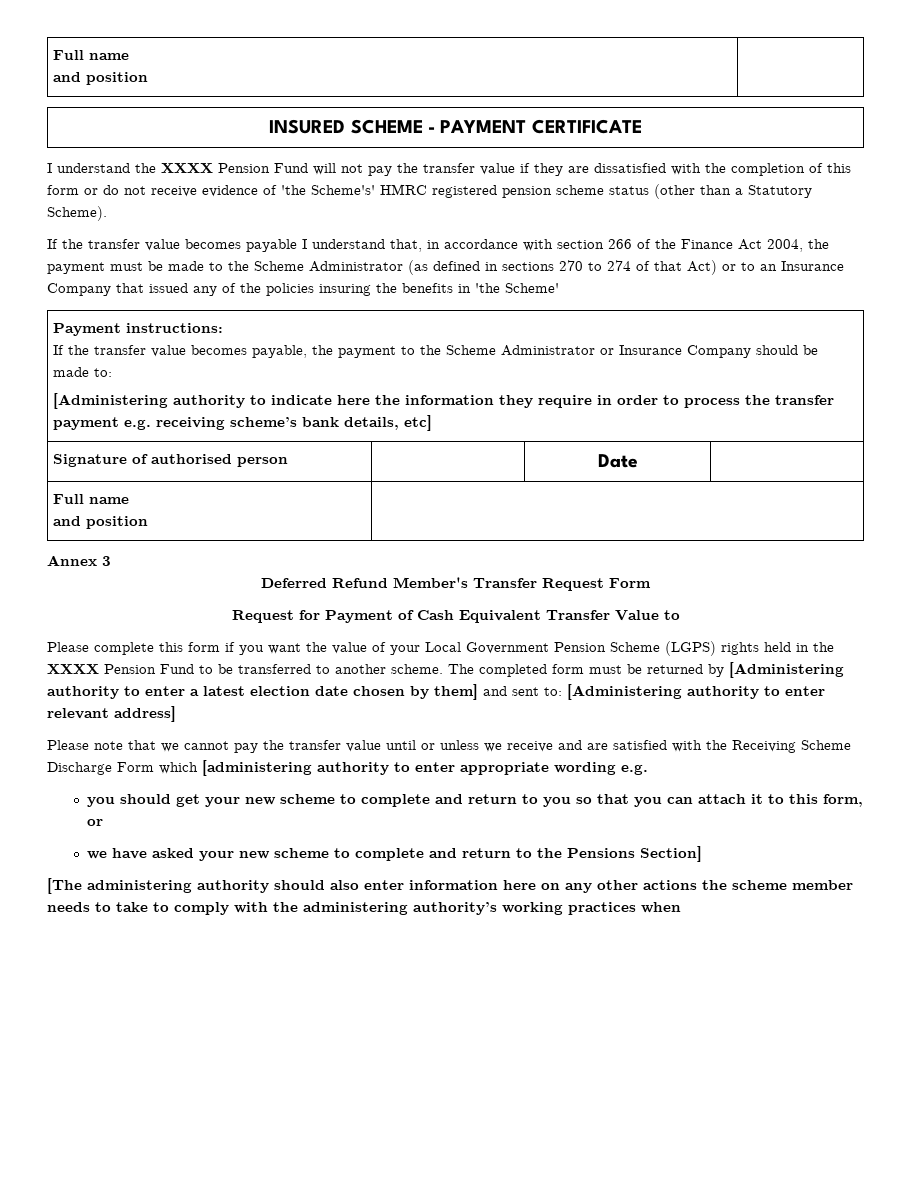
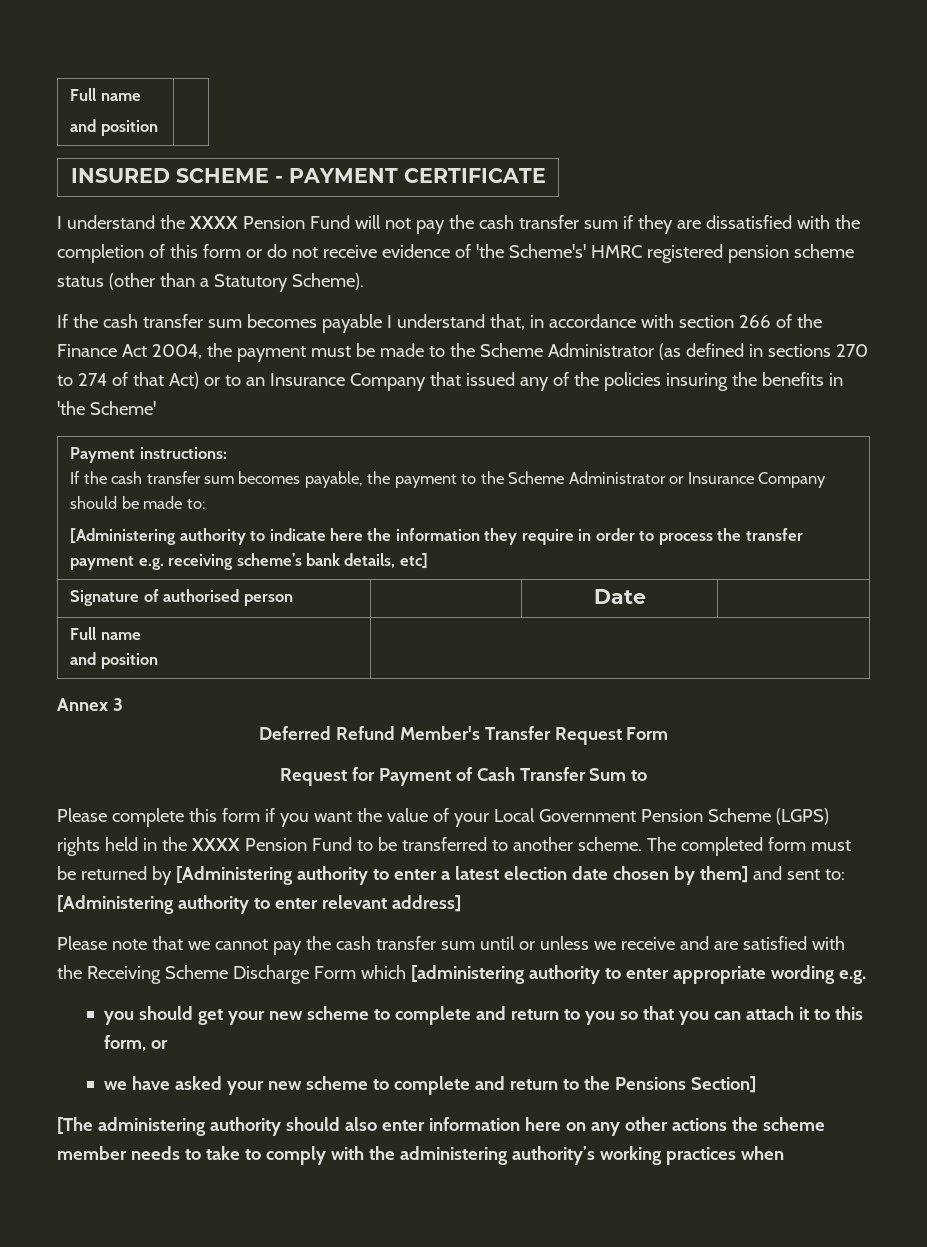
- I understand the XXXX Pension Fund will not pay the transfer value if they are dissatisfied with the completion of this form or do not receive evidence of 'the Scheme's' HMRC registered pension scheme status (other than a Statutory Scheme).
+ I understand the XXXX Pension Fund will not pay the cash transfer sum if they are dissatisfied with the completion of this form or do not receive evidence of 'the Scheme's' HMRC registered pension scheme status (other than a Statutory Scheme).
- If the transfer value becomes payable I understand that, in accordance with section 266 of the Finance Act 2004, the payment must be made to the Scheme Administrator (as defined in sections 270 to 274 of that Act) or to an Insurance Company that issued any of the policies insuring the benefits in 'the Scheme'
+ If the cash transfer sum becomes payable I understand that, in accordance with section 266 of the Finance Act 2004, the payment must be made to the Scheme Administrator (as defined in sections 270 to 274 of that Act) or to an Insurance Company that issued any of the policies insuring the benefits in 'the Scheme'
- If the transfer value becomes payable, the payment to the Scheme Administrator or Insurance Company should be made to:
+ If the cash transfer sum becomes payable, the payment to the Scheme Administrator or Insurance Company should be made to:
- Request for Payment of Cash Equivalent Transfer Value to
+ Request for Payment of Cash Transfer Sum to
- Please note that we cannot pay the transfer value until or unless we receive and are satisfied with the Receiving Scheme Discharge Form which [administering authority to enter appropriate wording e.g.
+ Please note that we cannot pay the cash transfer sum until or unless we receive and are satisfied with the Receiving Scheme Discharge Form which [administering authority to enter appropriate wording e.g.

